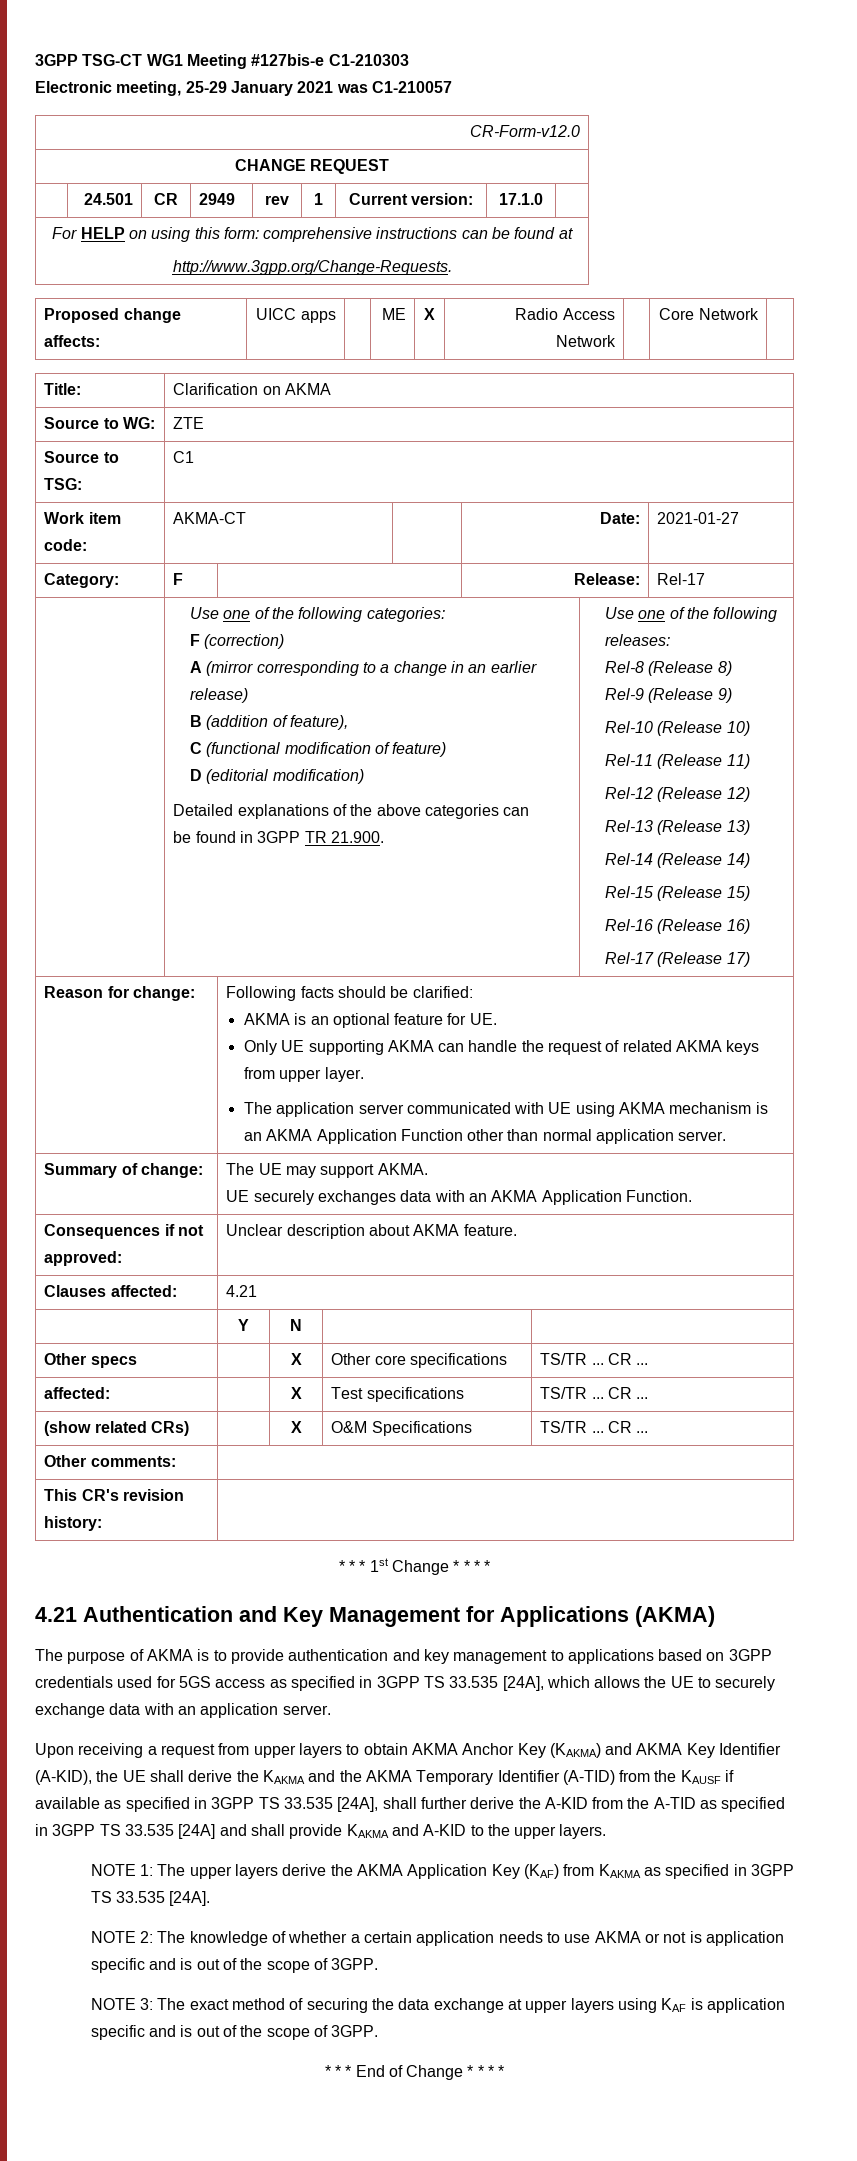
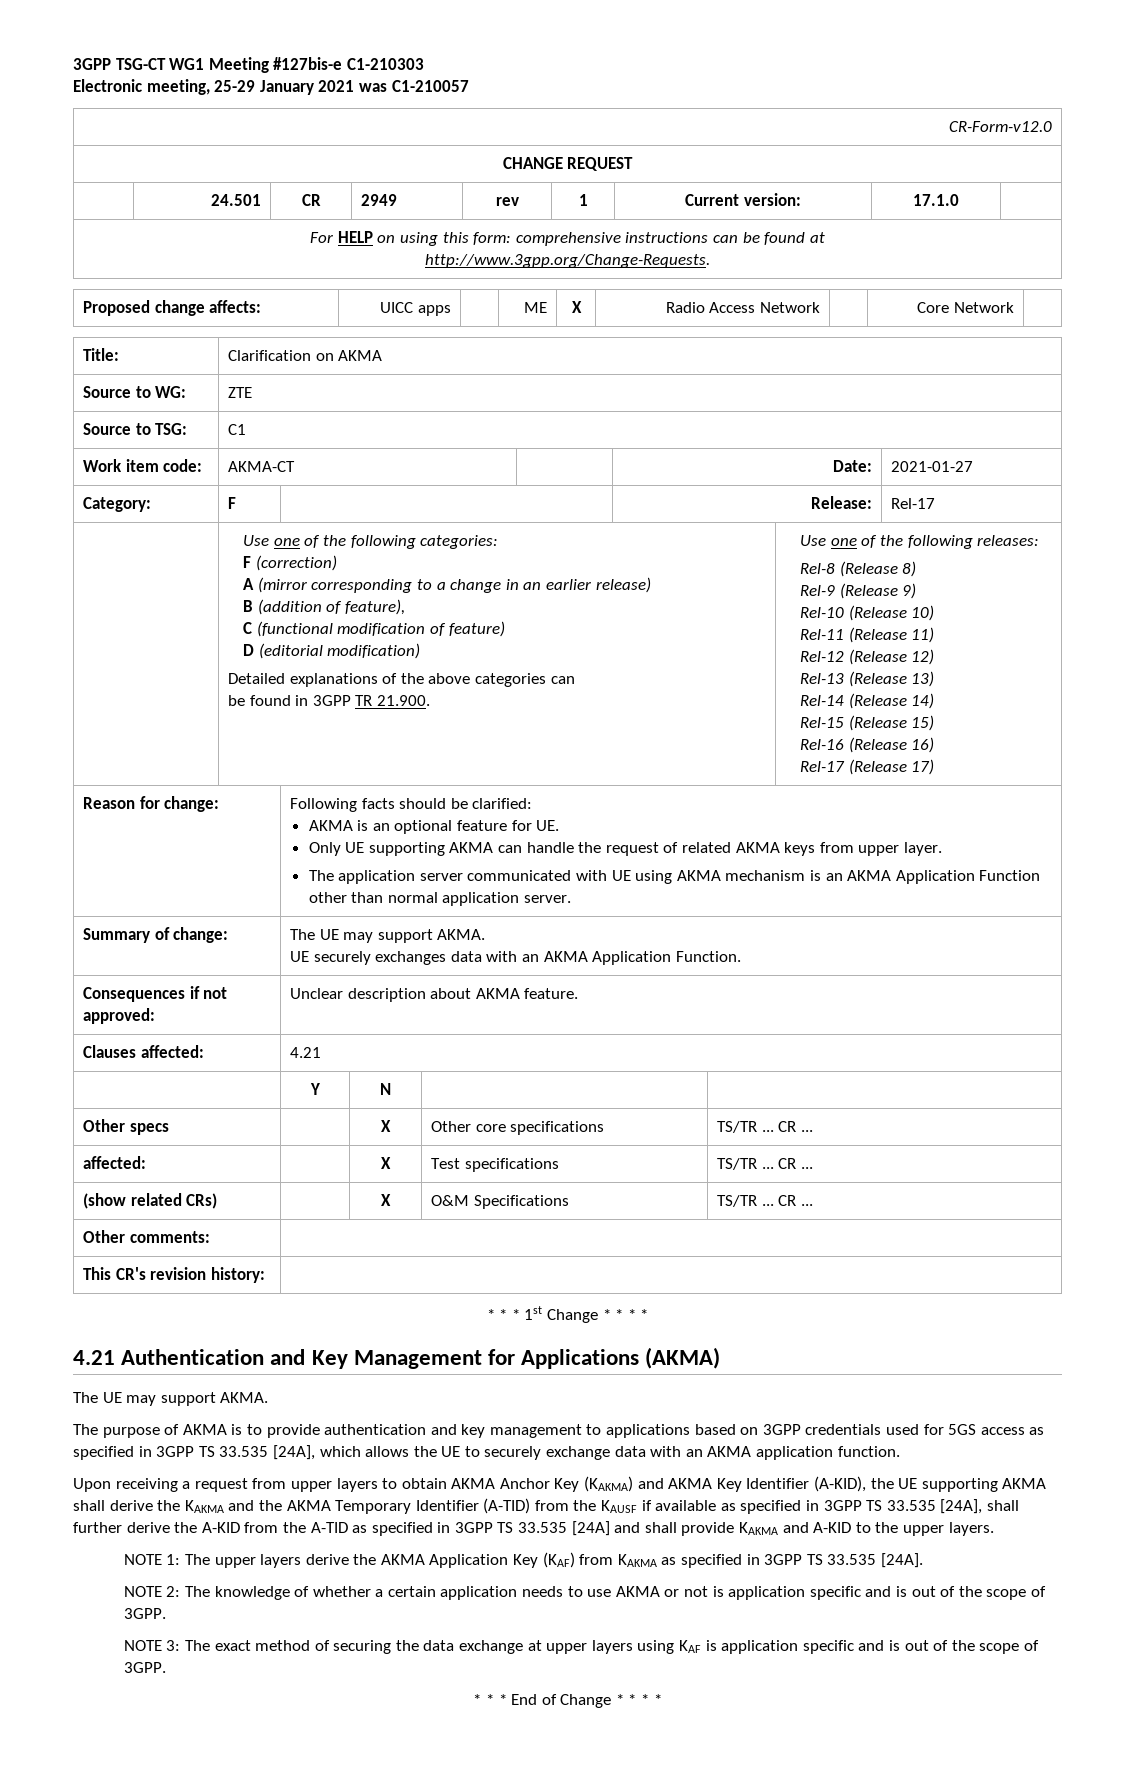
  4.21 Authentication and Key Management for Applications (AKMA)
+ The UE may support AKMA.
- The purpose of AKMA is to provide authentication and key management to applications based on 3GPP credentials used for 5GS access as specified in 3GPP TS 33.535 [24A], which allows the UE to securely exchange data with an application server.
+ The purpose of AKMA is to provide authentication and key management to applications based on 3GPP credentials used for 5GS access as specified in 3GPP TS 33.535 [24A], which allows the UE to securely exchange data with an AKMA application function.
- Upon receiving a request from upper layers to obtain AKMA Anchor Key (KAKMA) and AKMA Key Identifier (A-KID), the UE shall derive the KAKMA and the AKMA Temporary Identifier (A-TID) from the KAUSF if available as specified in 3GPP TS 33.535 [24A], shall further derive the A-KID from the A-TID as specified in 3GPP TS 33.535 [24A] and shall provide KAKMA and A-KID to the upper layers.
+ Upon receiving a request from upper layers to obtain AKMA Anchor Key (KAKMA) and AKMA Key Identifier (A-KID), the UE supporting AKMA shall derive the KAKMA and the AKMA Temporary Identifier (A-TID) from the KAUSF if available as specified in 3GPP TS 33.535 [24A], shall further derive the A-KID from the A-TID as specified in 3GPP TS 33.535 [24A] and shall provide KAKMA and A-KID to the upper layers.

